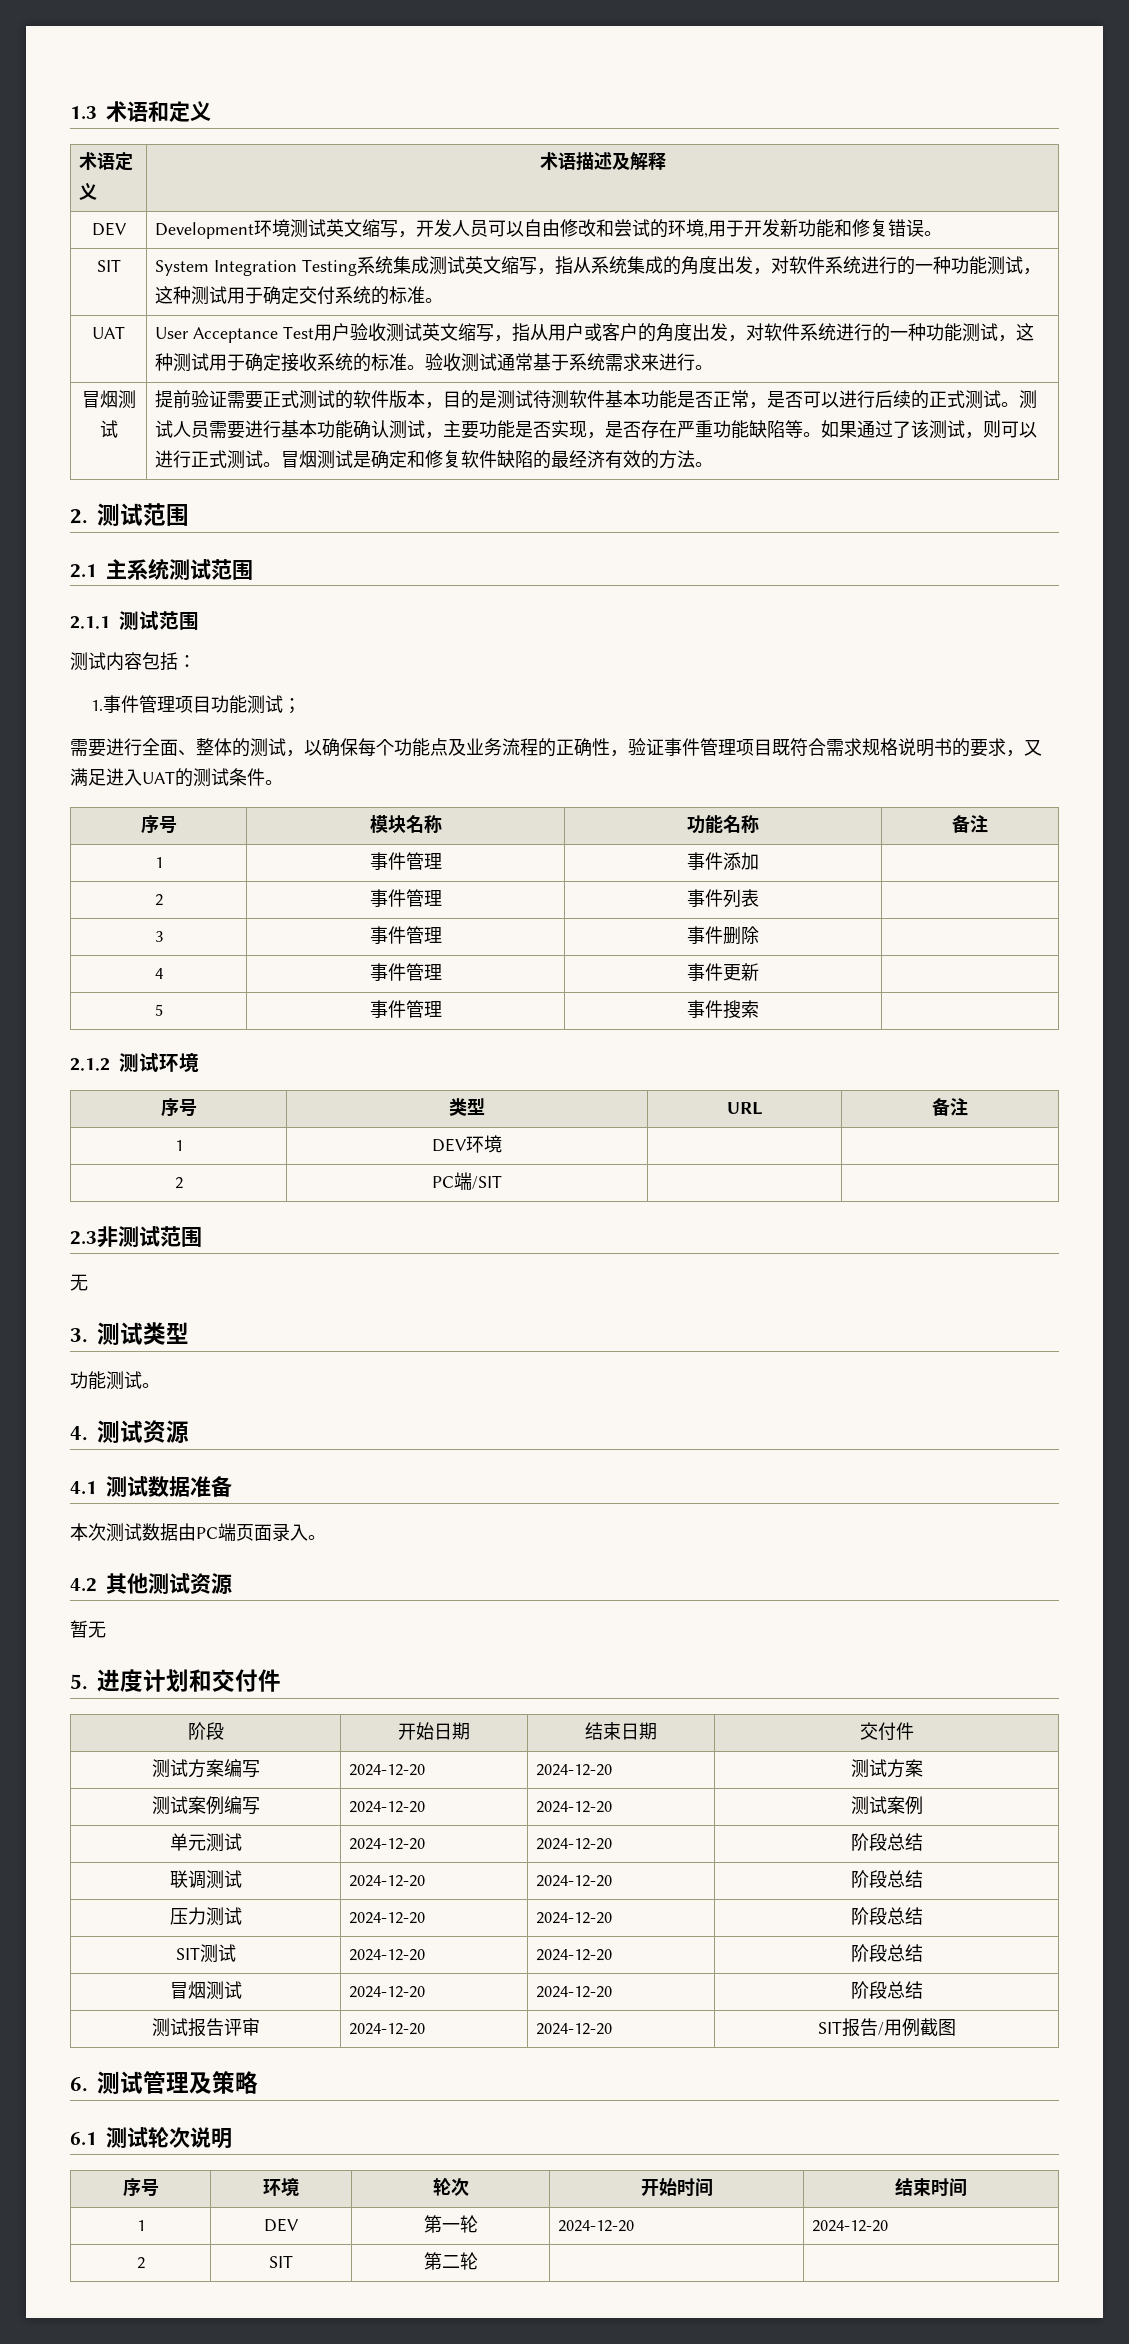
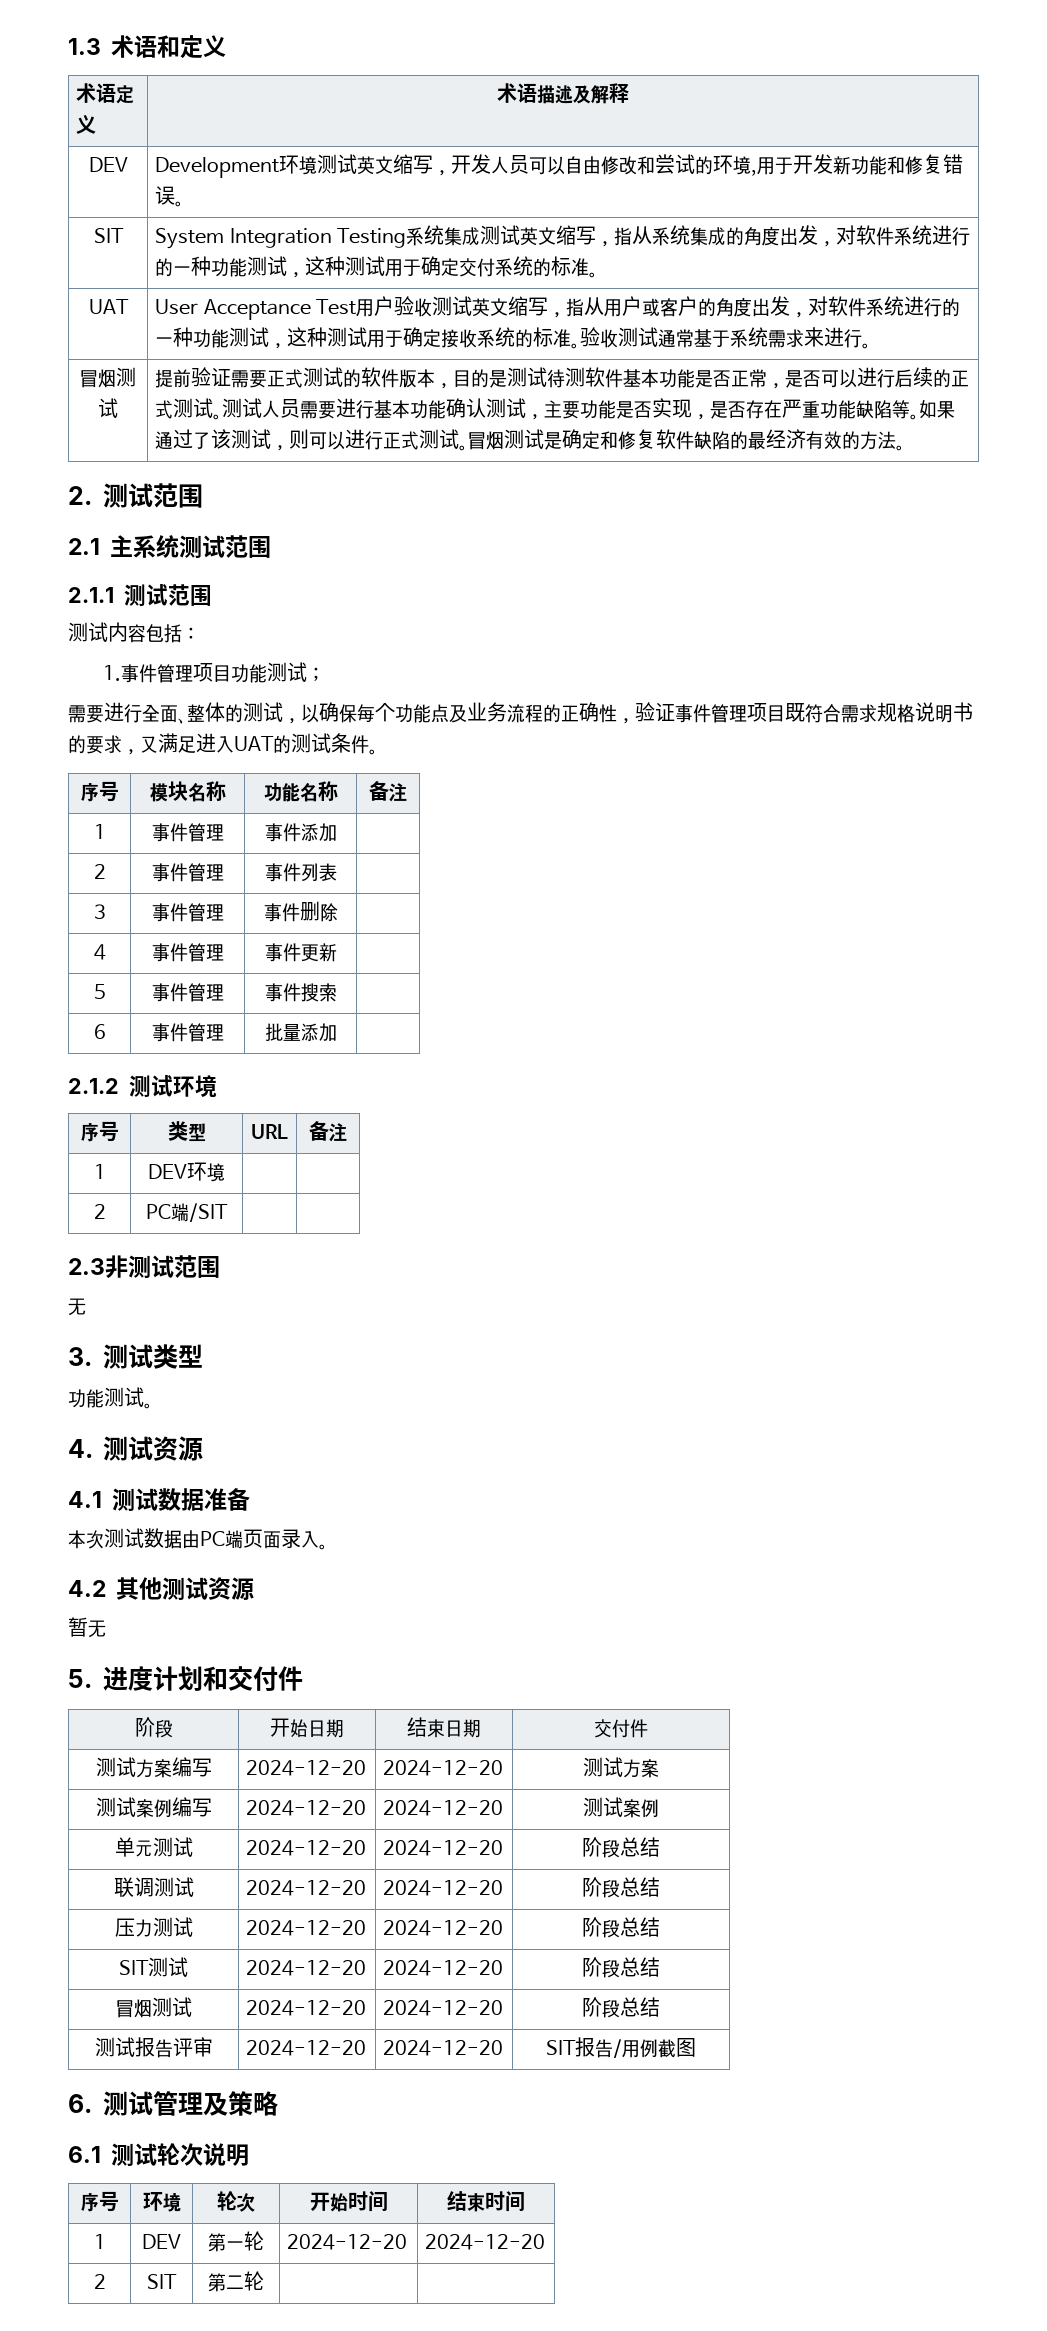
+ 6 | 事件管理 | 批量添加 |

